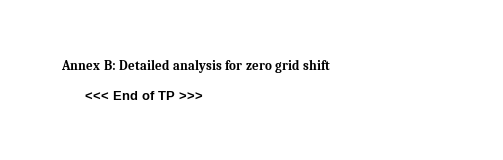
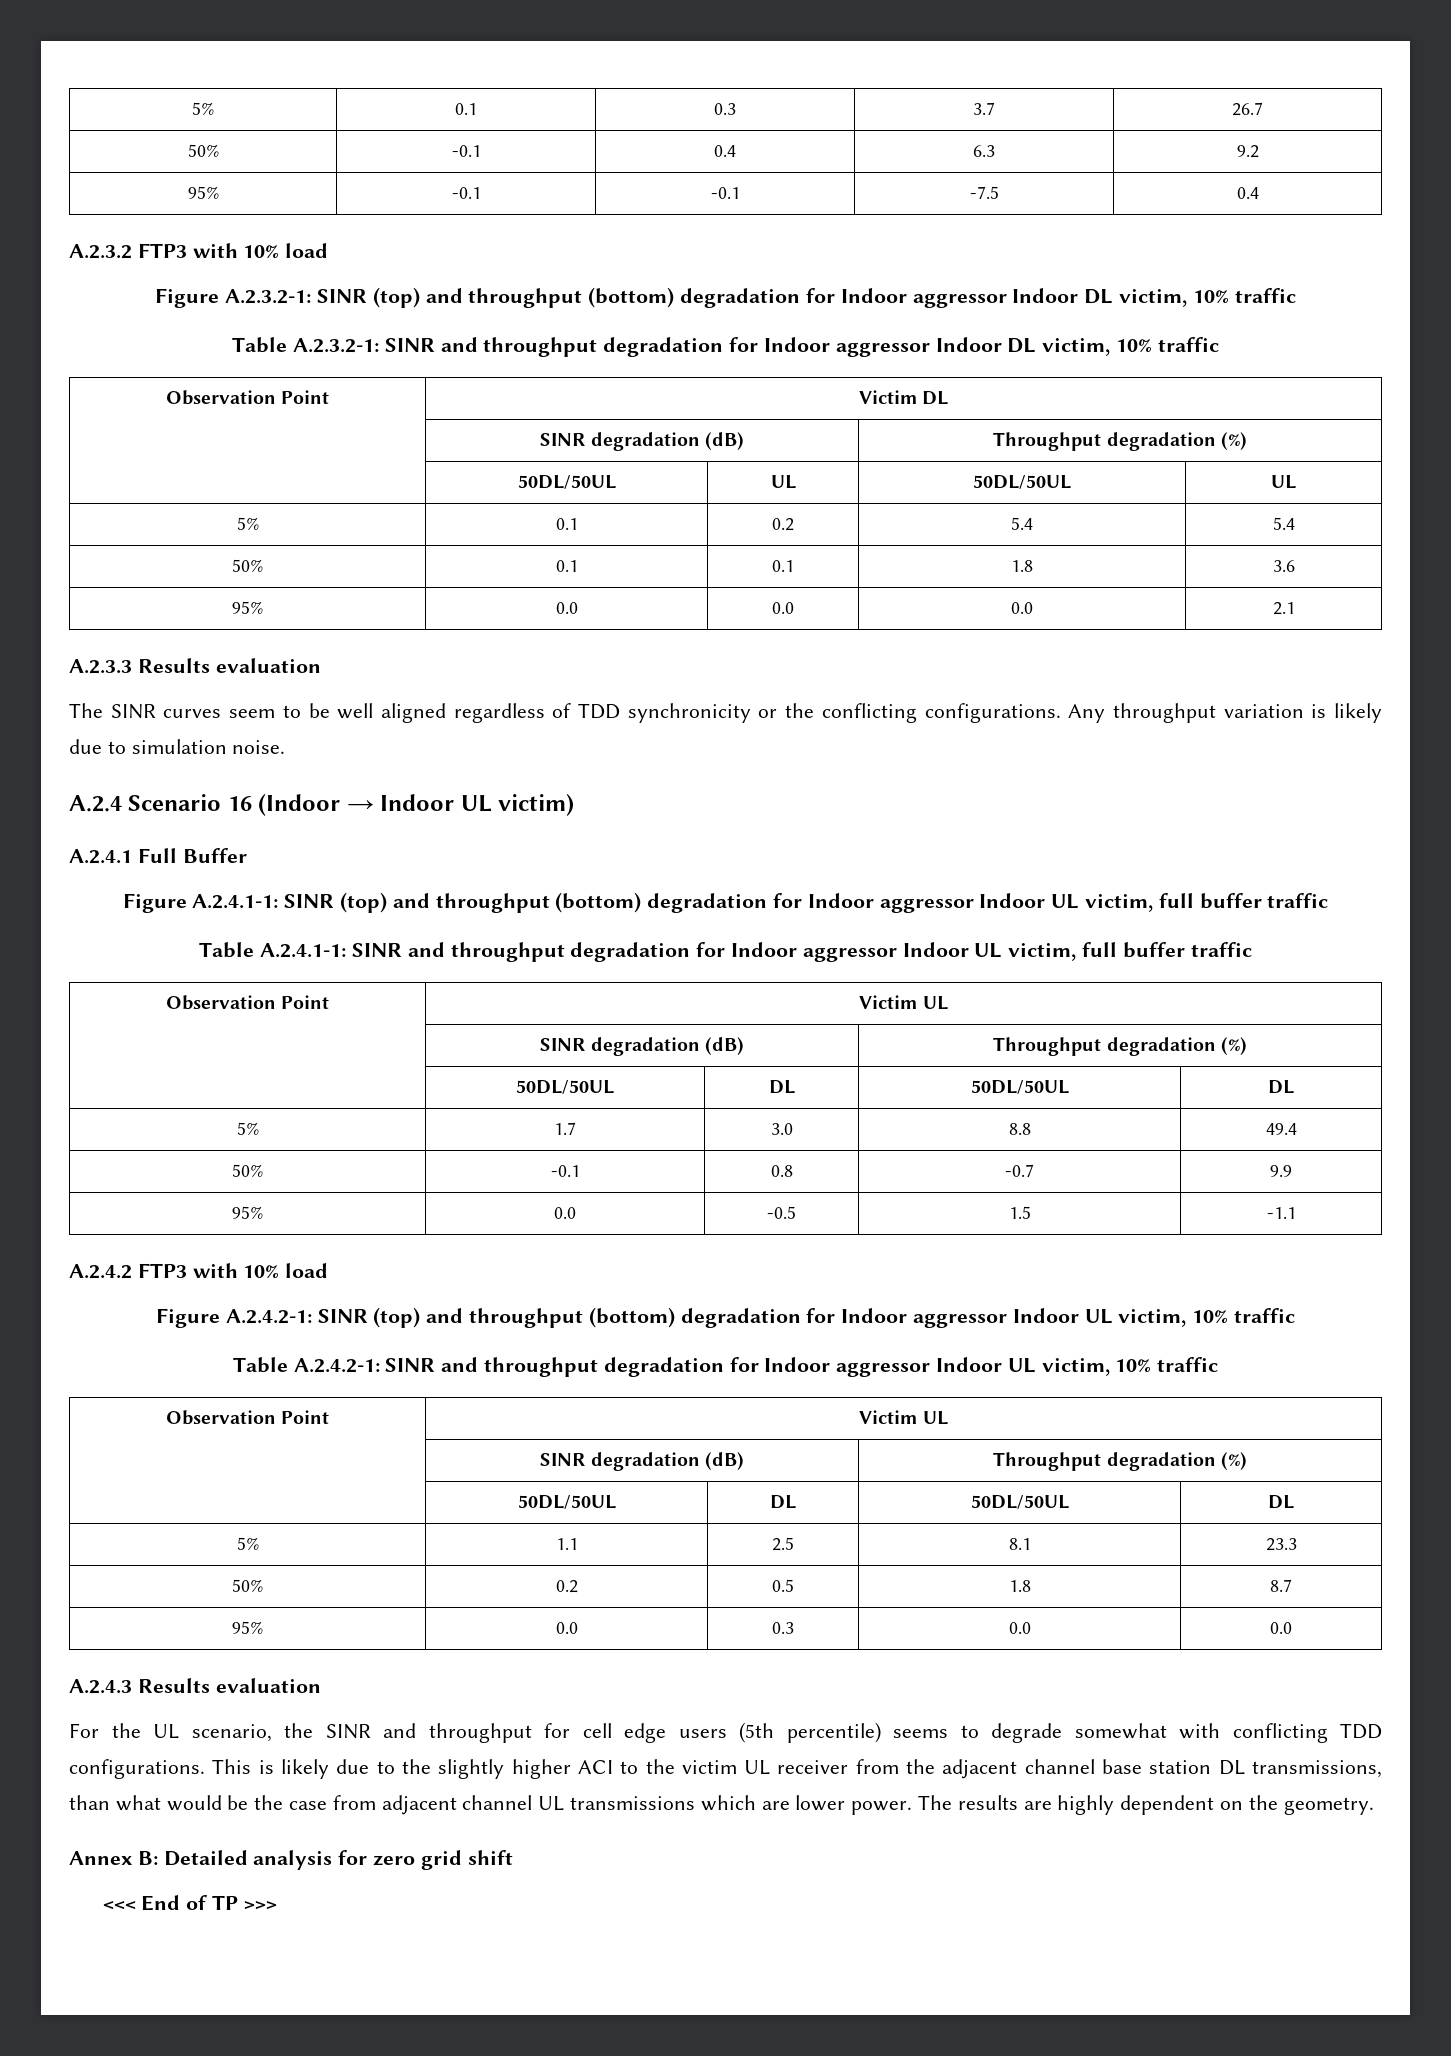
+ 5% | 0.1 | 0.3 | 3.7 | 26.7
+ 50% | -0.1 | 0.4 | 6.3 | 9.2
+ 95% | -0.1 | -0.1 | -7.5 | 0.4
+ A.2.3.2 FTP3 with 10% load
+ Figure A.2.3.2-1: SINR (top) and throughput (bottom) degradation for Indoor aggressor Indoor DL victim, 10% traffic
+ Table A.2.3.2-1: SINR and throughput degradation for Indoor aggressor Indoor DL victim, 10% traffic
+ Observation Point | Victim DL
+ | SINR degradation (dB) | Throughput degradation (%)
+ | 50DL/50UL | UL | 50DL/50UL | UL
+ 5% | 0.1 | 0.2 | 5.4 | 5.4
+ 50% | 0.1 | 0.1 | 1.8 | 3.6
+ 95% | 0.0 | 0.0 | 0.0 | 2.1
+ A.2.3.3 Results evaluation
+ The SINR curves seem to be well aligned regardless of TDD synchronicity or the conflicting configurations. Any throughput variation is likely due to simulation noise.
+ A.2.4 Scenario 16 (Indoor → Indoor UL victim)
+ A.2.4.1 Full Buffer
+ Figure A.2.4.1-1: SINR (top) and throughput (bottom) degradation for Indoor aggressor Indoor UL victim, full buffer traffic
+ Table A.2.4.1-1: SINR and throughput degradation for Indoor aggressor Indoor UL victim, full buffer traffic
+ Observation Point | Victim UL
+ | SINR degradation (dB) | Throughput degradation (%)
+ | 50DL/50UL | DL | 50DL/50UL | DL
+ 5% | 1.7 | 3.0 | 8.8 | 49.4
+ 50% | -0.1 | 0.8 | -0.7 | 9.9
+ 95% | 0.0 | -0.5 | 1.5 | -1.1
+ A.2.4.2 FTP3 with 10% load
+ Figure A.2.4.2-1: SINR (top) and throughput (bottom) degradation for Indoor aggressor Indoor UL victim, 10% traffic
+ Table A.2.4.2-1: SINR and throughput degradation for Indoor aggressor Indoor UL victim, 10% traffic
+ Observation Point | Victim UL
+ | SINR degradation (dB) | Throughput degradation (%)
+ | 50DL/50UL | DL | 50DL/50UL | DL
+ 5% | 1.1 | 2.5 | 8.1 | 23.3
+ 50% | 0.2 | 0.5 | 1.8 | 8.7
+ 95% | 0.0 | 0.3 | 0.0 | 0.0
+ A.2.4.3 Results evaluation
+ For the UL scenario, the SINR and throughput for cell edge users (5th percentile) seems to degrade somewhat with conflicting TDD configurations. This is likely due to the slightly higher ACI to the victim UL receiver from the adjacent channel base station DL transmissions, than what would be the case from adjacent channel UL transmissions which are lower power. The results are highly dependent on the geometry.

